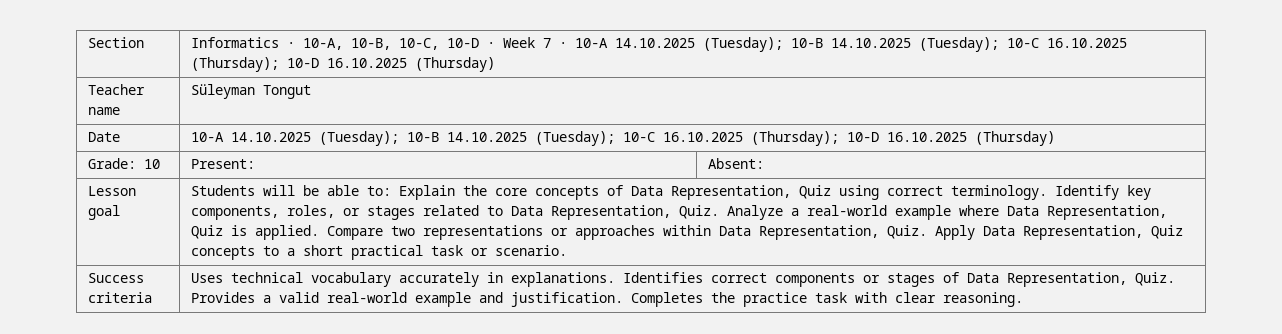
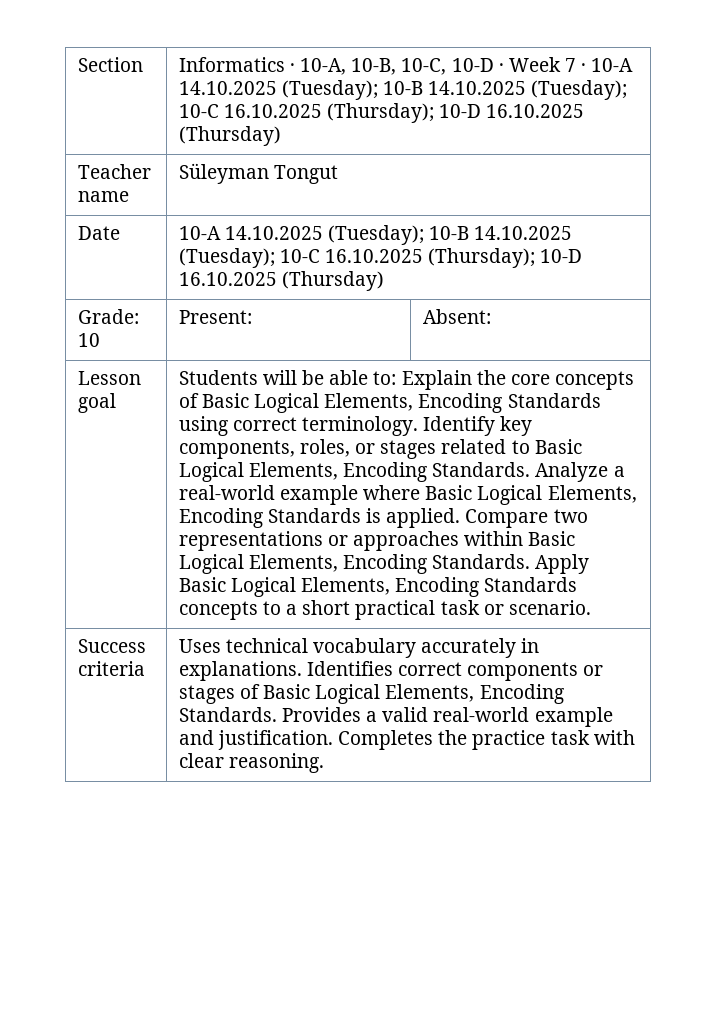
- Students will be able to: Explain the core concepts of Data Representation, Quiz using correct terminology.
+ Students will be able to: Explain the core concepts of Basic Logical Elements, Encoding Standards using correct terminology.
- Identify key components, roles, or stages related to Data Representation, Quiz.
+ Identify key components, roles, or stages related to Basic Logical Elements, Encoding Standards.
- Analyze a real-world example where Data Representation, Quiz is applied.
+ Analyze a real-world example where Basic Logical Elements, Encoding Standards is applied.
- Compare two representations or approaches within Data Representation, Quiz. Apply Data Representation, Quiz concepts to a short practical task or scenario.
+ Compare two representations or approaches within Basic Logical Elements, Encoding Standards. Apply Basic Logical Elements, Encoding Standards concepts to a short practical task or scenario.
- Success criteria | Uses technical vocabulary accurately in explanations. Identifies correct components or stages of Data Representation, Quiz. Provides a valid real-world example and justification. Completes the practice task with clear reasoning.
+ Success criteria | Uses technical vocabulary accurately in explanations. Identifies correct components or stages of Basic Logical Elements, Encoding Standards. Provides a valid real-world example and justification. Completes the practice task with clear reasoning.

